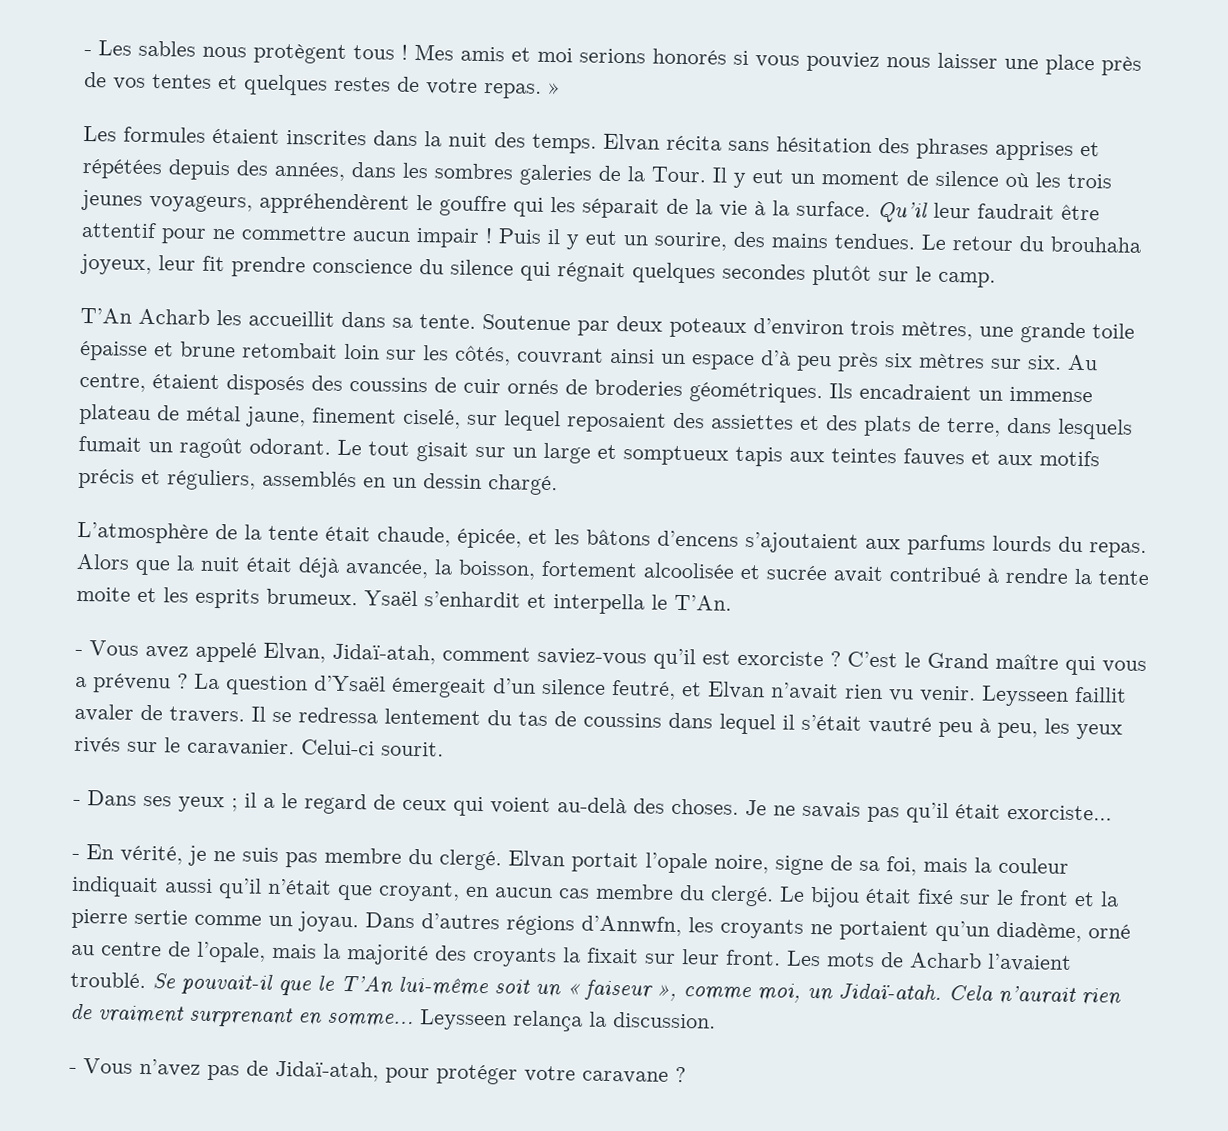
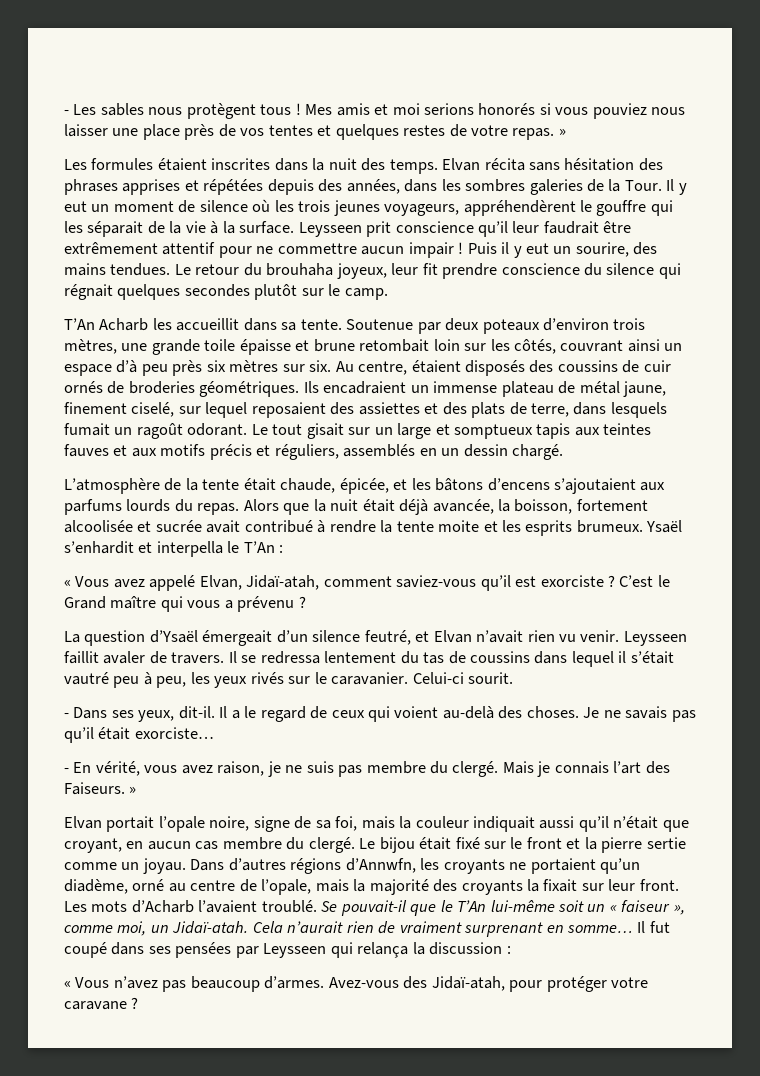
- Qu’il leur faudrait être attentif pour ne commettre aucun impair !
+ Leysseen prit conscience qu’il leur faudrait être extrêmement attentif pour ne commettre aucun impair !
- Ysaël s’enhardit et interpella le T’An.
- - Vous avez appelé Elvan, Jidaï-atah, comment saviez-vous qu’il est exorciste ?
+ Ysaël s’enhardit et interpella le T’An :
+ « Vous avez appelé Elvan, Jidaï-atah, comment saviez-vous qu’il est exorciste ?
- C’est le Grand maître qui vous a prévenu ? La question d’Ysaël émergeait d’un silence feutré, et Elvan n’avait rien vu venir.
+ C’est le Grand maître qui vous a prévenu ?
+ La question d’Ysaël émergeait d’un silence feutré, et Elvan n’avait rien vu venir.
- - Dans ses yeux ; il a le regard de ceux qui voient au-delà des choses.
+ - Dans ses yeux, dit-il. Il a le regard de ceux qui voient au-delà des choses.
- - En vérité, je ne suis pas membre du clergé. Elvan portait l’opale noire, signe de sa foi, mais la couleur indiquait aussi qu’il n’était que croyant, en aucun cas membre du clergé.
+ - En vérité, vous avez raison, je ne suis pas membre du clergé. Mais je connais l’art des Faiseurs. »
+ Elvan portait l’opale noire, signe de sa foi, mais la couleur indiquait aussi qu’il n’était que croyant, en aucun cas membre du clergé.
- Les mots de Acharb l’avaient troublé.
+ Les mots d’Acharb l’avaient troublé.
- Leysseen relança la discussion.
- - Vous n’avez pas de Jidaï-atah, pour protéger votre caravane ?
+ Il fut coupé dans ses pensées par Leysseen qui relança la discussion :
+ « Vous n’avez pas beaucoup d’armes. Avez-vous des Jidaï-atah, pour protéger votre caravane ?

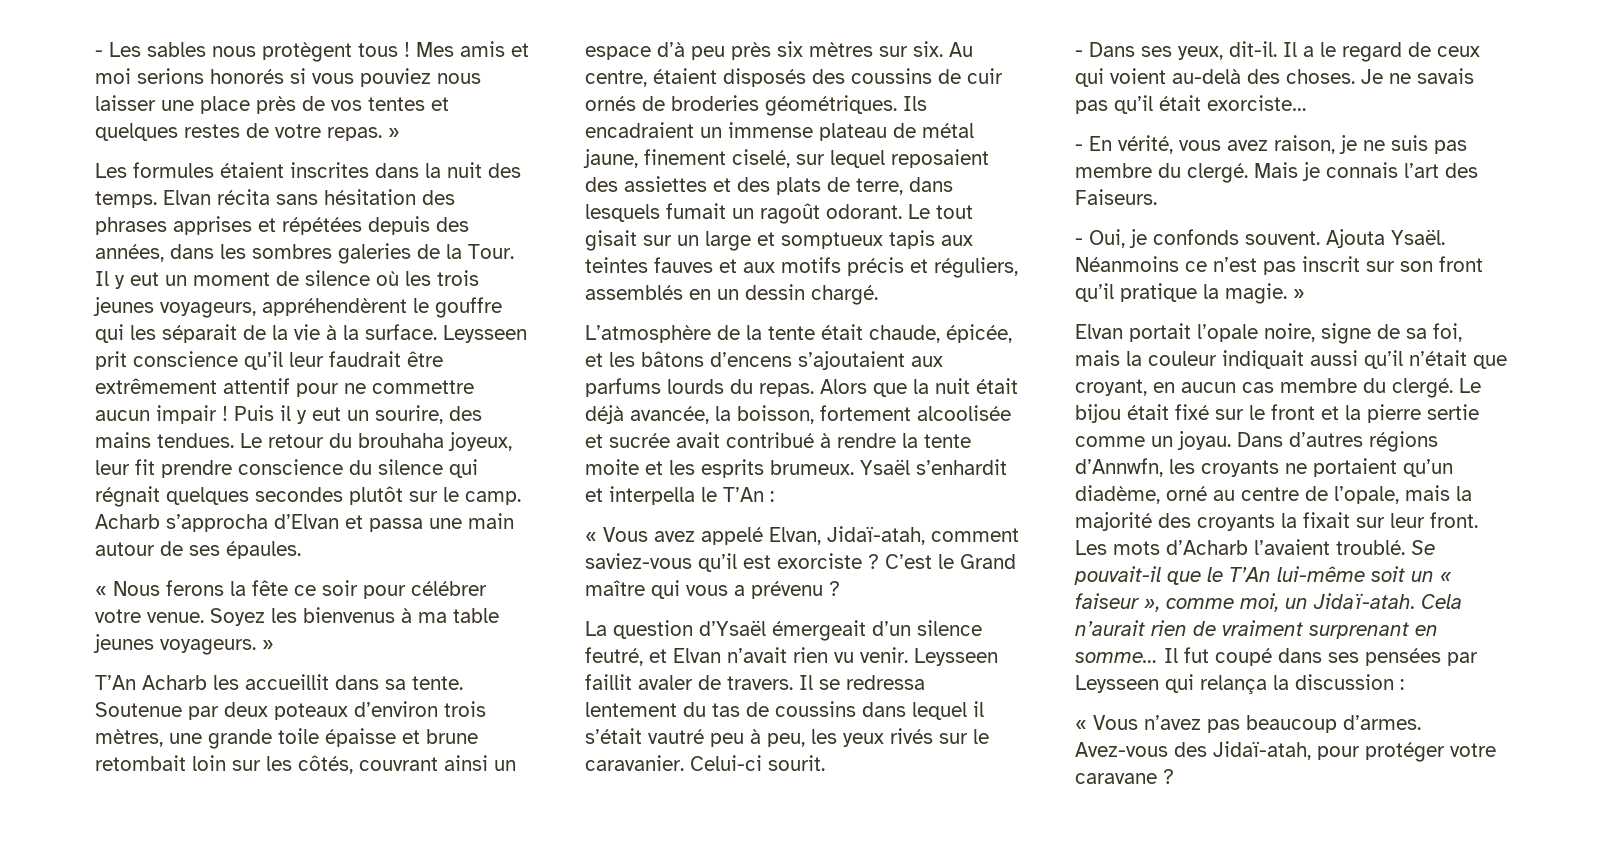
+ Acharb s’approcha d’Elvan et passa une main autour de ses épaules.
+ « Nous ferons la fête ce soir pour célébrer votre venue. Soyez les bienvenus à ma table jeunes voyageurs. »
- Mais je connais l’art des Faiseurs. »
+ Mais je connais l’art des Faiseurs.
+ - Oui, je confonds souvent. Ajouta Ysaël. Néanmoins ce n’est pas inscrit sur son front qu’il pratique la magie. »

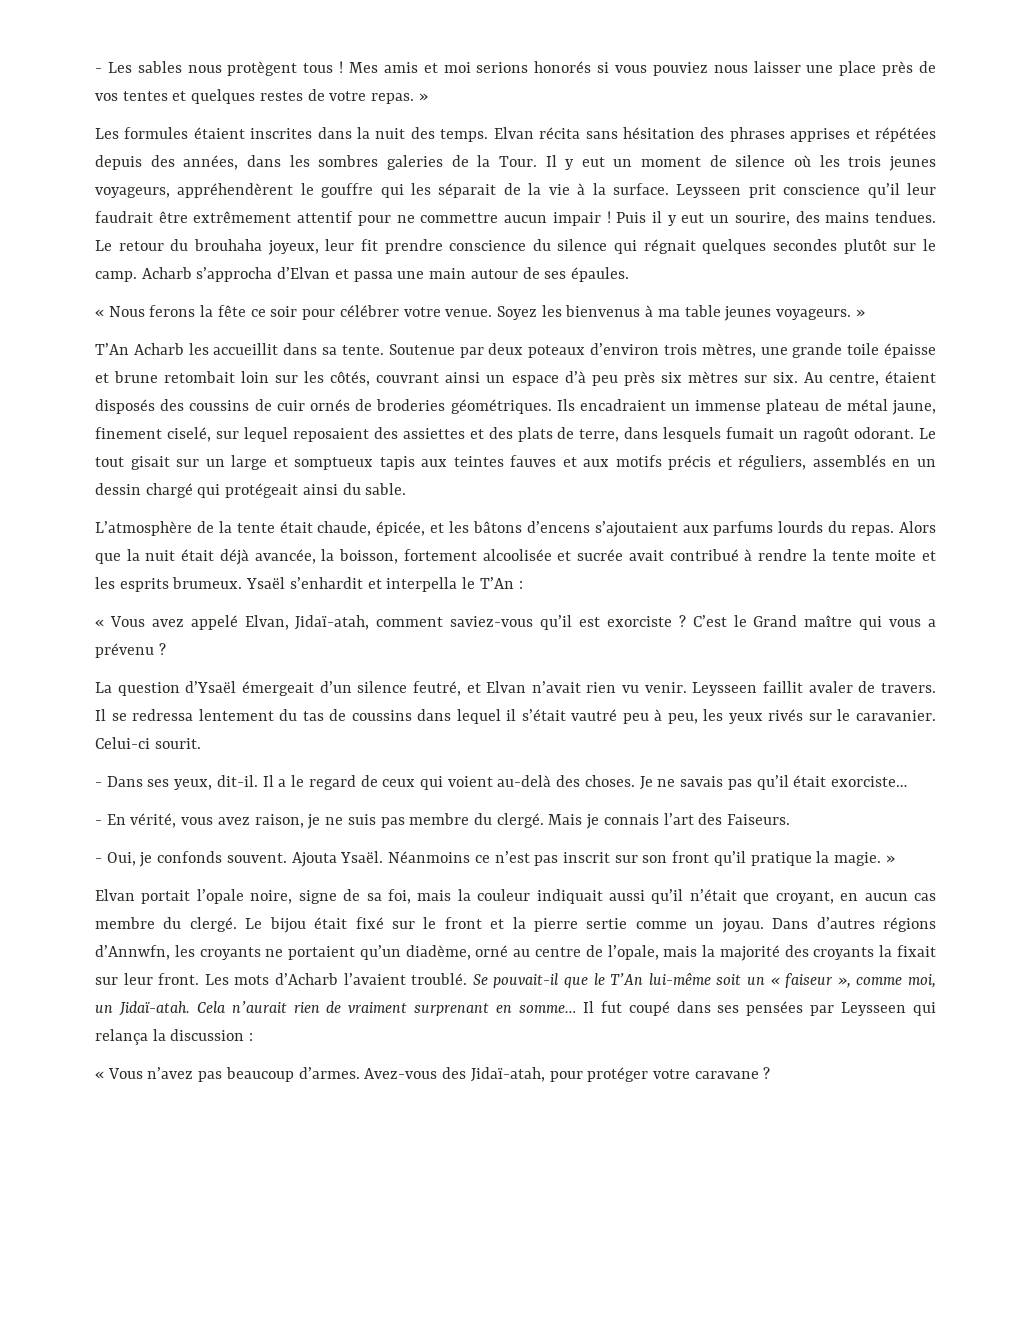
- Le tout gisait sur un large et somptueux tapis aux teintes fauves et aux motifs précis et réguliers, assemblés en un dessin chargé.
+ Le tout gisait sur un large et somptueux tapis aux teintes fauves et aux motifs précis et réguliers, assemblés en un dessin chargé qui protégeait ainsi du sable.

